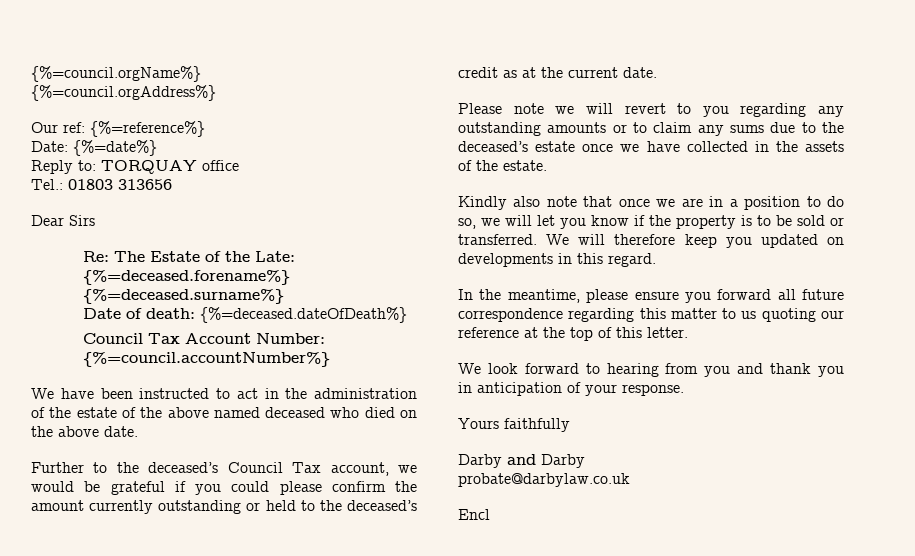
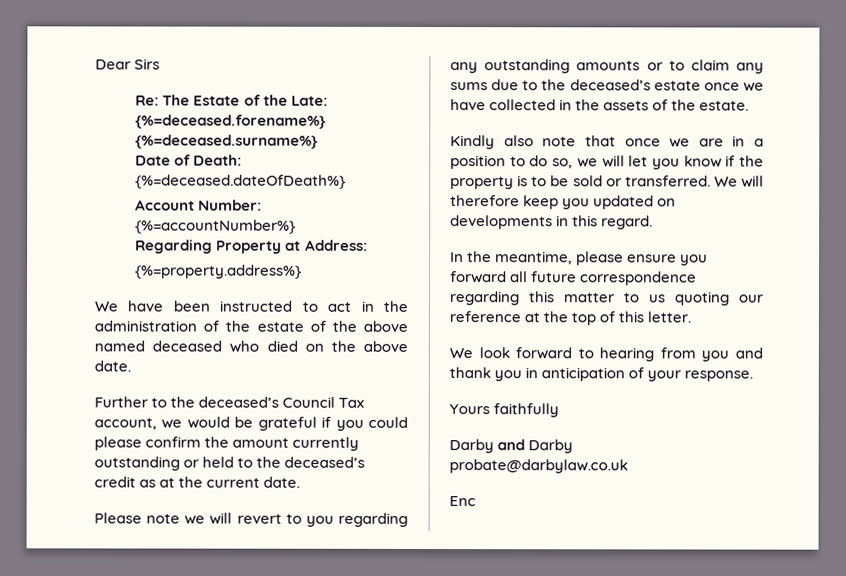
- {%=council.orgName%}
- {%=council.orgAddress%}
- Our ref: {%=reference%}
- Date: {%=date%}
- Reply to: TORQUAY office
- Tel.: 01803 313656
- Date of death: {%=deceased.dateOfDeath%}
+ Date of Death: {%=deceased.dateOfDeath%}
- Council Tax Account Number: {%=council.accountNumber%}
+ Account Number: {%=accountNumber%}
+ Regarding Property at Address:
+ {%=property.address%}
- Encl
+ Enc

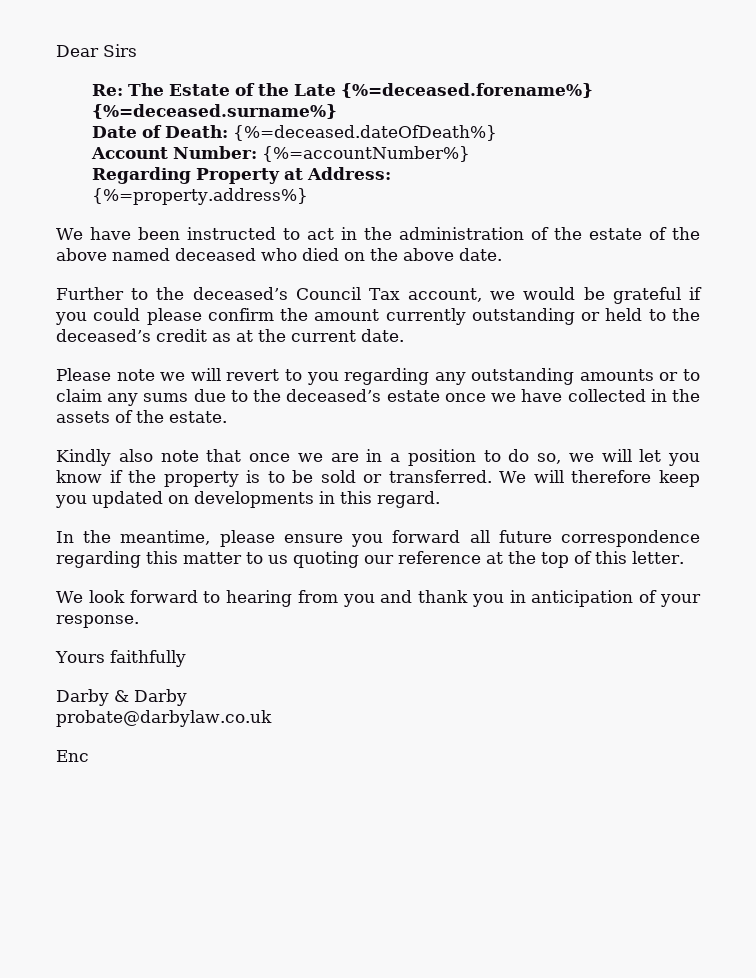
- Re: The Estate of the Late: {%=deceased.forename%} {%=deceased.surname%}
+ Re: The Estate of the Late {%=deceased.forename%} {%=deceased.surname%}
- Darby and Darby
+ Darby & Darby

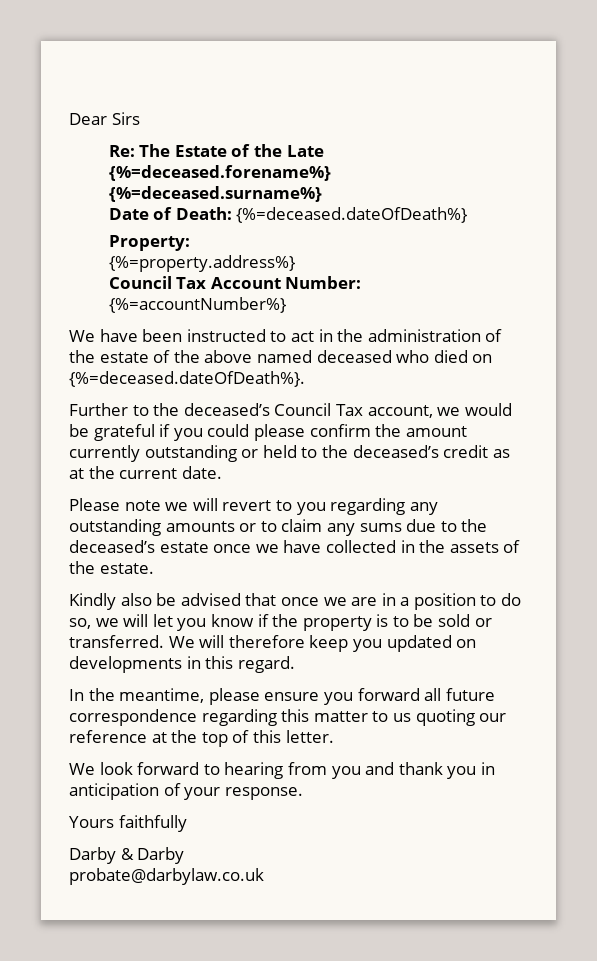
- Account Number: {%=accountNumber%}
+ Property:
+ {%=property.address%}
+ Council Tax Account Number: {%=accountNumber%}
- Regarding Property at Address:
- {%=property.address%}
- We have been instructed to act in the administration of the estate of the above named deceased who died on the above date.
+ We have been instructed to act in the administration of the estate of the above named deceased who died on {%=deceased.dateOfDeath%}.
- Kindly also note that once we are in a position to do so, we will let you know if the property is to be sold or transferred.
+ Kindly also be advised that once we are in a position to do so, we will let you know if the property is to be sold or transferred.
- Enc

